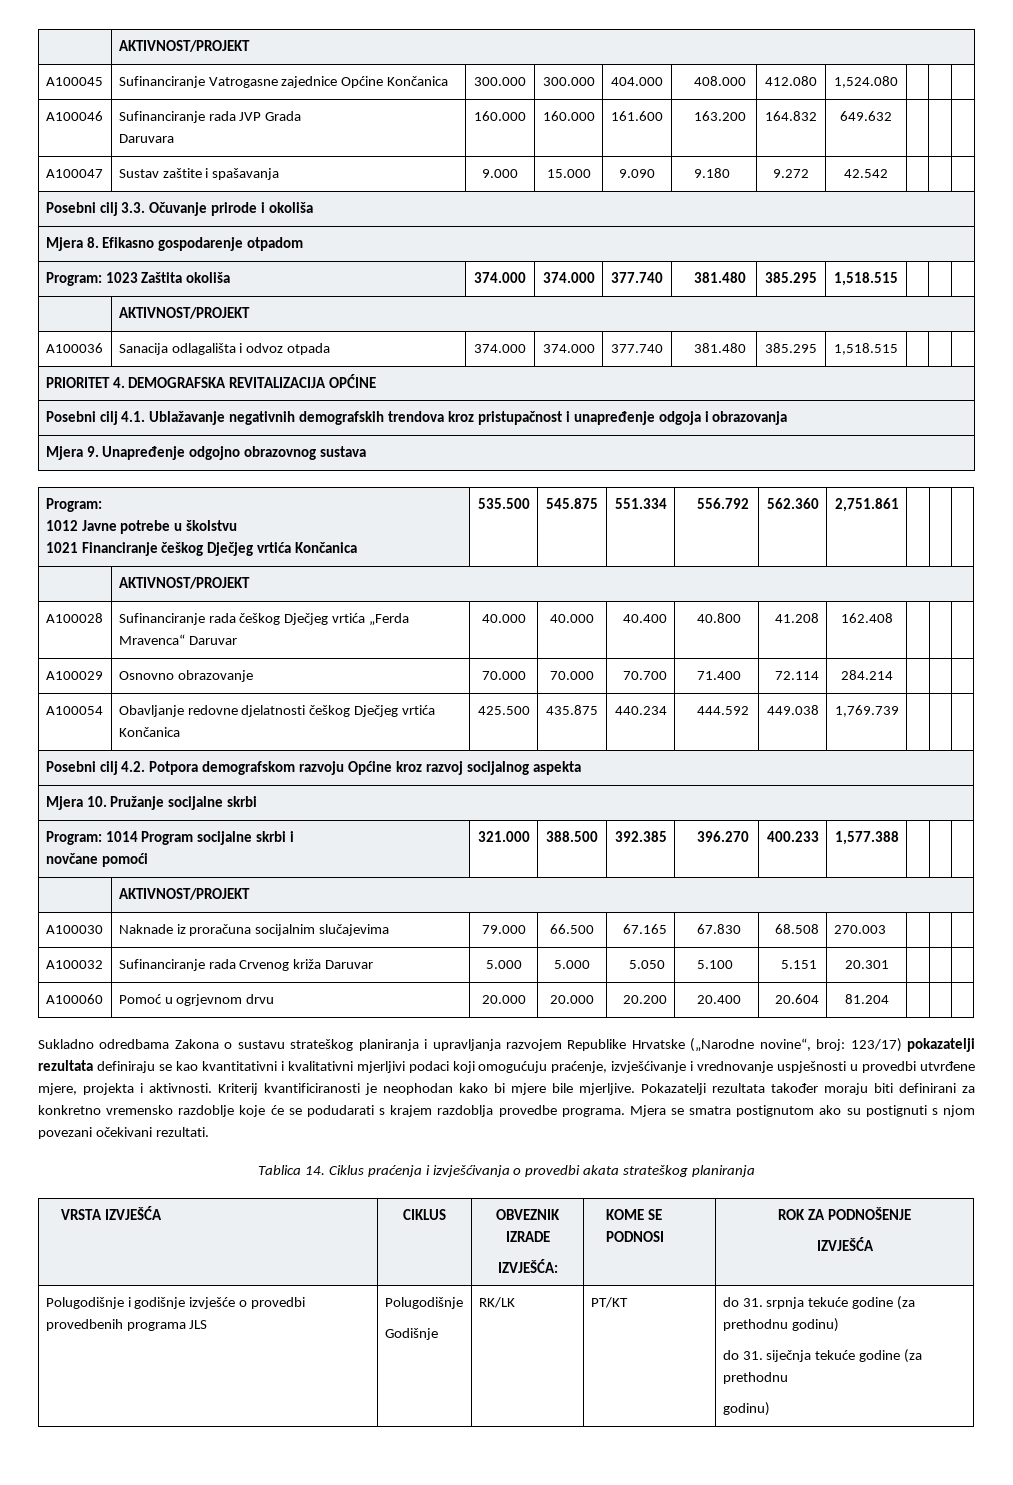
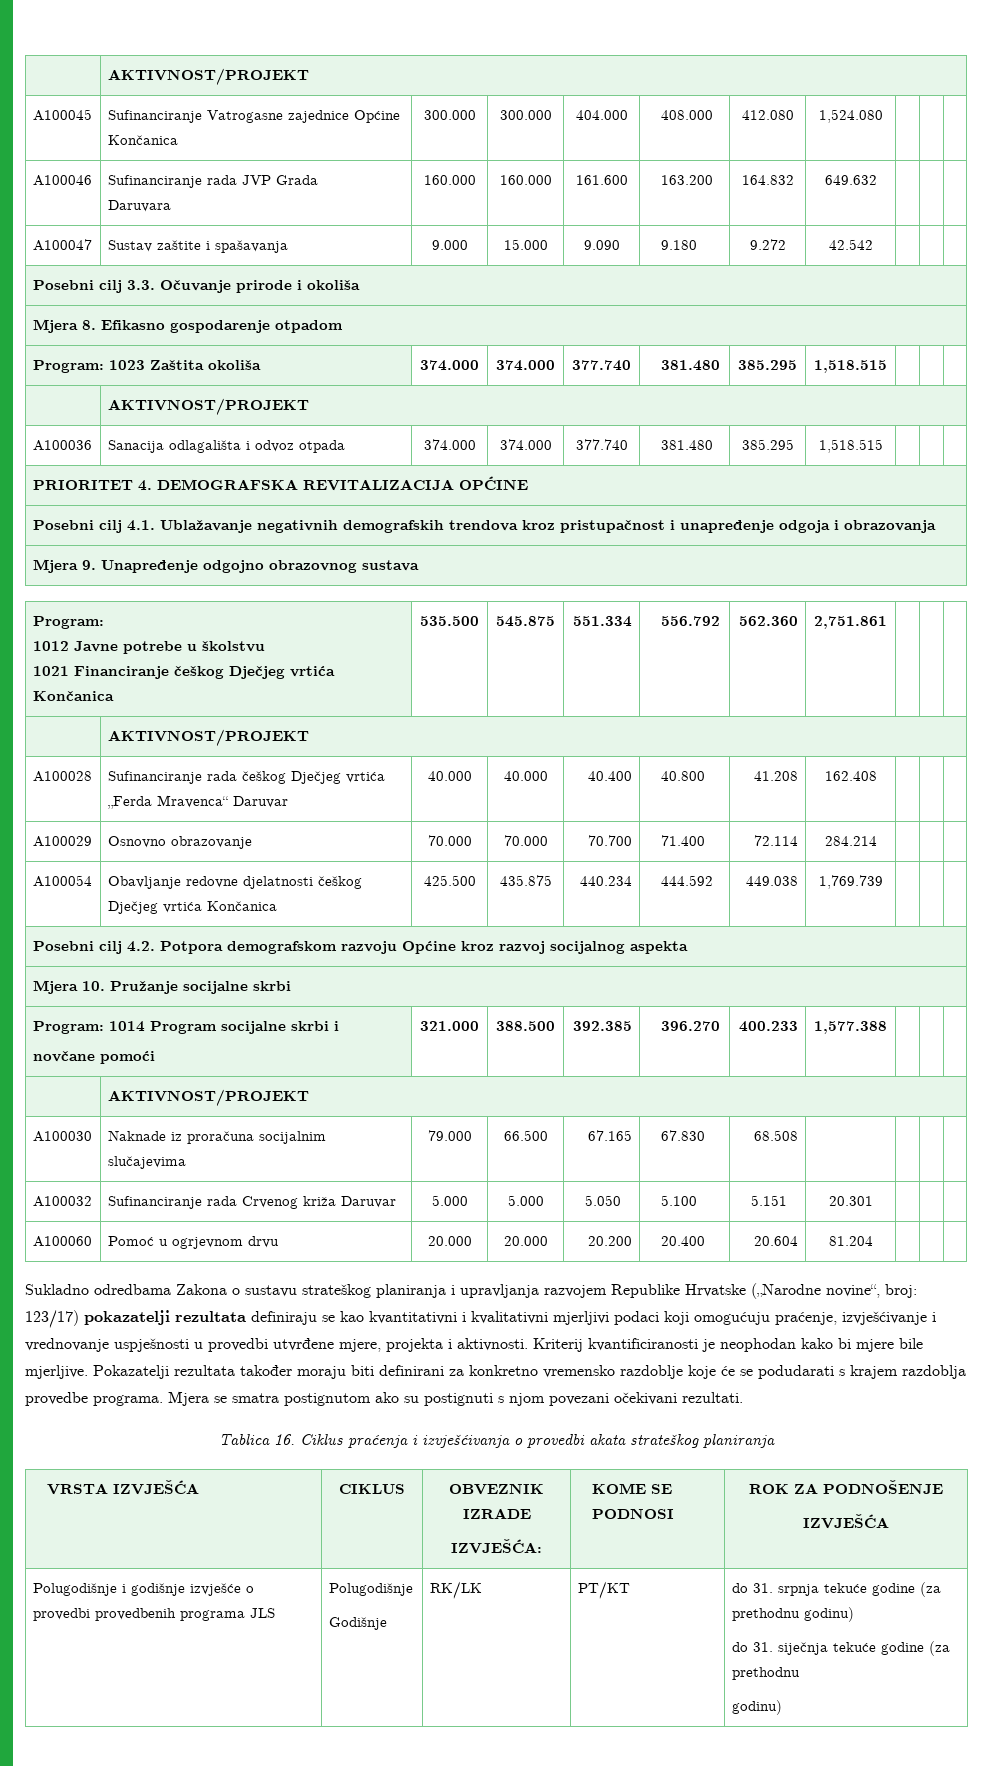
- A100030 | Naknade iz proračuna socijalnim slučajevima | 79.000 | 66.500 | 67.165 | 67.830 | 68.508 | 270.003 | | |
+ A100030 | Naknade iz proračuna socijalnim slučajevima | 79.000 | 66.500 | 67.165 | 67.830 | 68.508 | | | |
- Tablica 14. Ciklus praćenja i izvješćivanja o provedbi akata strateškog planiranja
+ Tablica 16. Ciklus praćenja i izvješćivanja o provedbi akata strateškog planiranja

